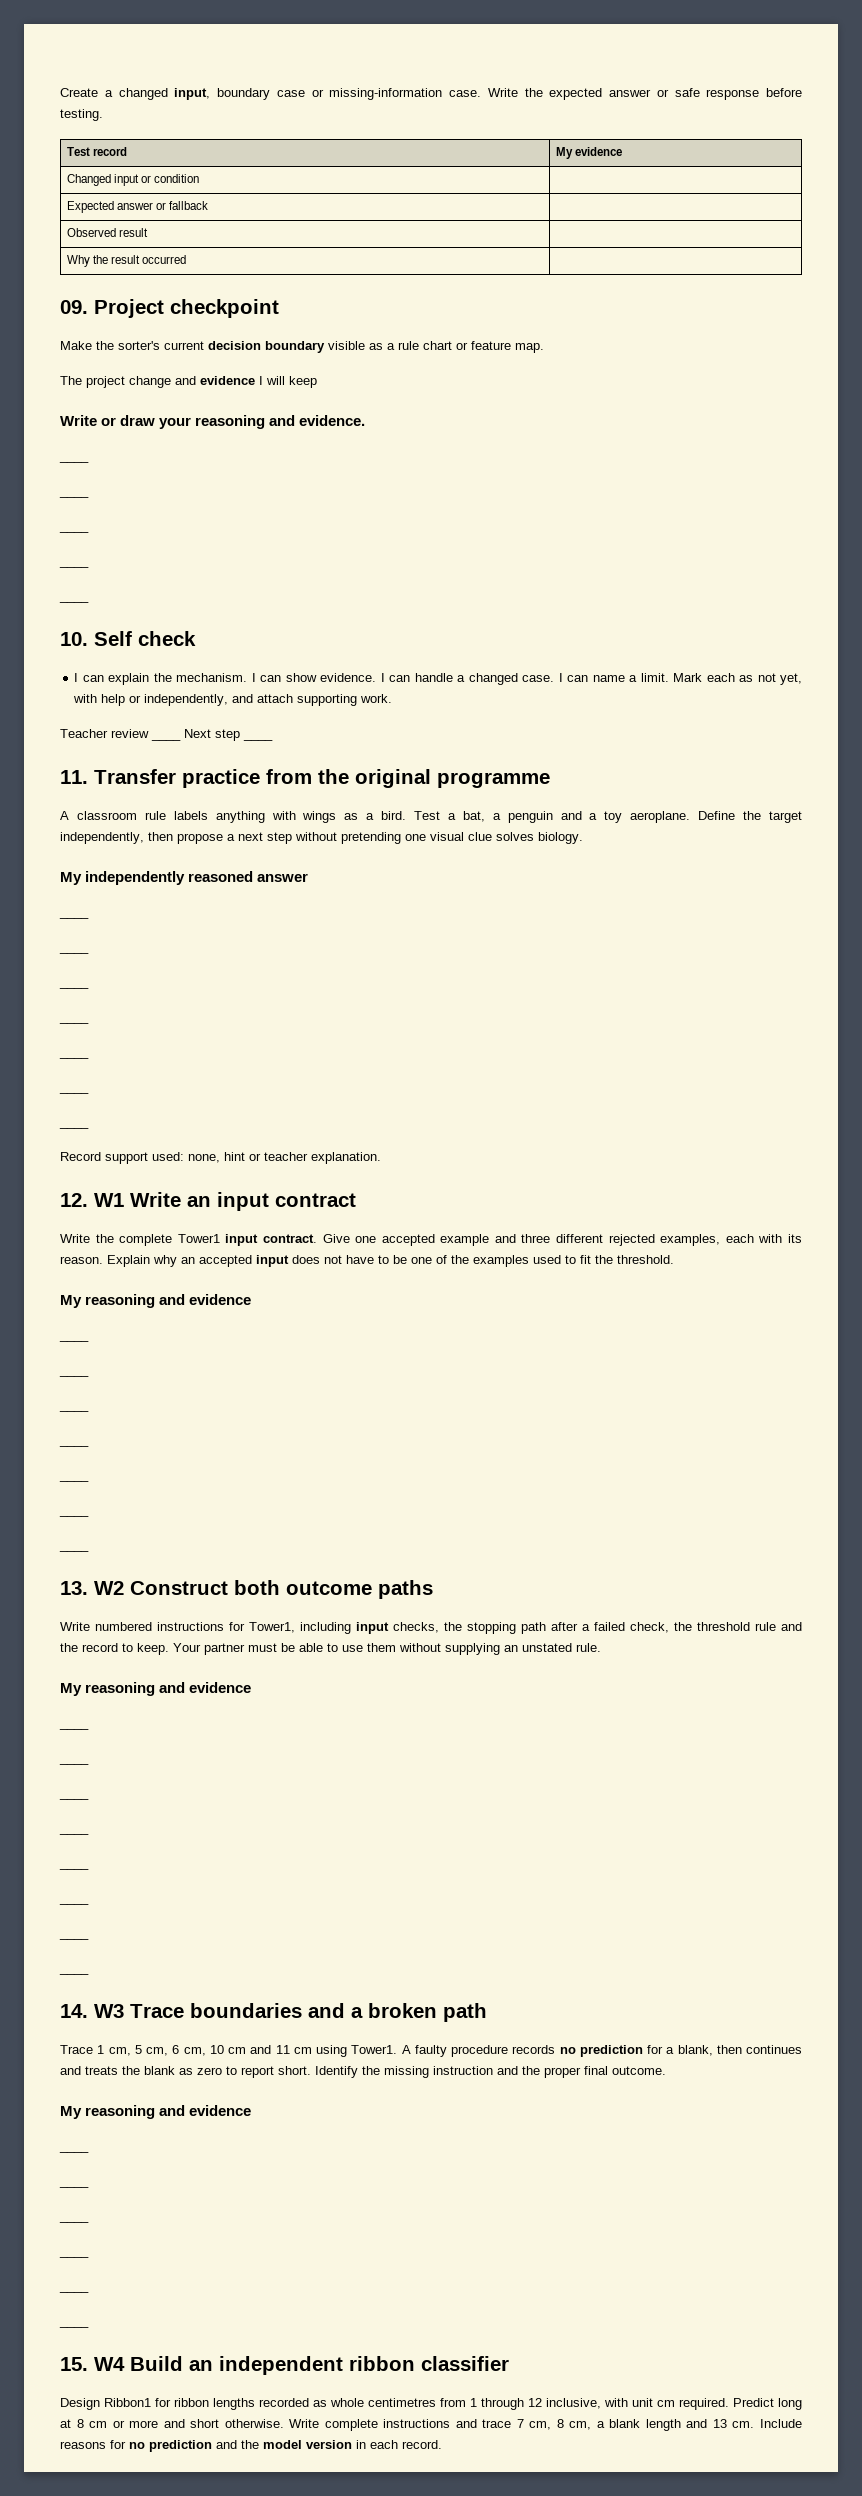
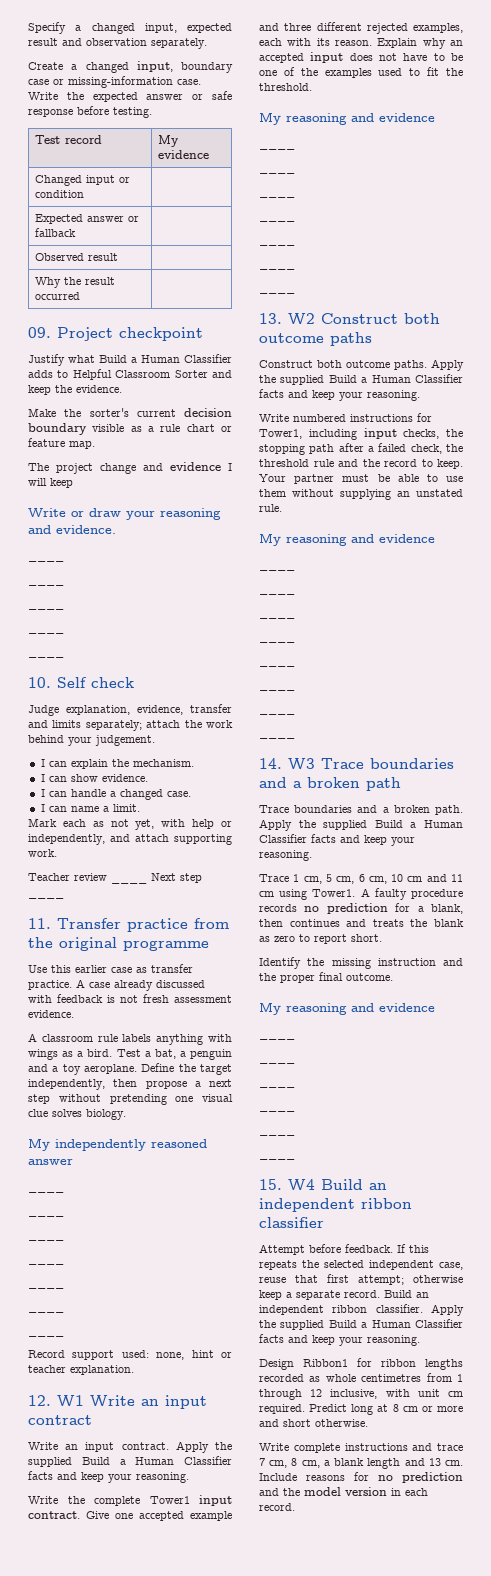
+ Specify a changed input, expected result and observation separately.
+ Justify what Build a Human Classifier adds to Helpful Classroom Sorter and keep the evidence.
+ Judge explanation, evidence, transfer and limits separately; attach the work behind your judgement.
- I can explain the mechanism. I can show evidence. I can handle a changed case. I can name a limit. Mark each as not yet, with help or independently, and attach supporting work.
+ I can explain the mechanism.
+ I can show evidence.
+ I can handle a changed case.
+ I can name a limit.
+ Mark each as not yet, with help or independently, and attach supporting work.
+ Use this earlier case as transfer practice. A case already discussed with feedback is not fresh assessment evidence.
+ Write an input contract. Apply the supplied Build a Human Classifier facts and keep your reasoning.
+ Construct both outcome paths. Apply the supplied Build a Human Classifier facts and keep your reasoning.
+ Trace boundaries and a broken path. Apply the supplied Build a Human Classifier facts and keep your reasoning.
- A faulty procedure records no prediction for a blank, then continues and treats the blank as zero to report short. Identify the missing instruction and the proper final outcome.
+ A faulty procedure records no prediction for a blank, then continues and treats the blank as zero to report short.
+ Identify the missing instruction and the proper final outcome.
+ Attempt before feedback. If this repeats the selected independent case, reuse that first attempt; otherwise keep a separate record. Build an independent ribbon classifier. Apply the supplied Build a Human Classifier facts and keep your reasoning.
- Predict long at 8 cm or more and short otherwise. Write complete instructions and trace 7 cm, 8 cm, a blank length and 13 cm.
+ Predict long at 8 cm or more and short otherwise.
+ Write complete instructions and trace 7 cm, 8 cm, a blank length and 13 cm.

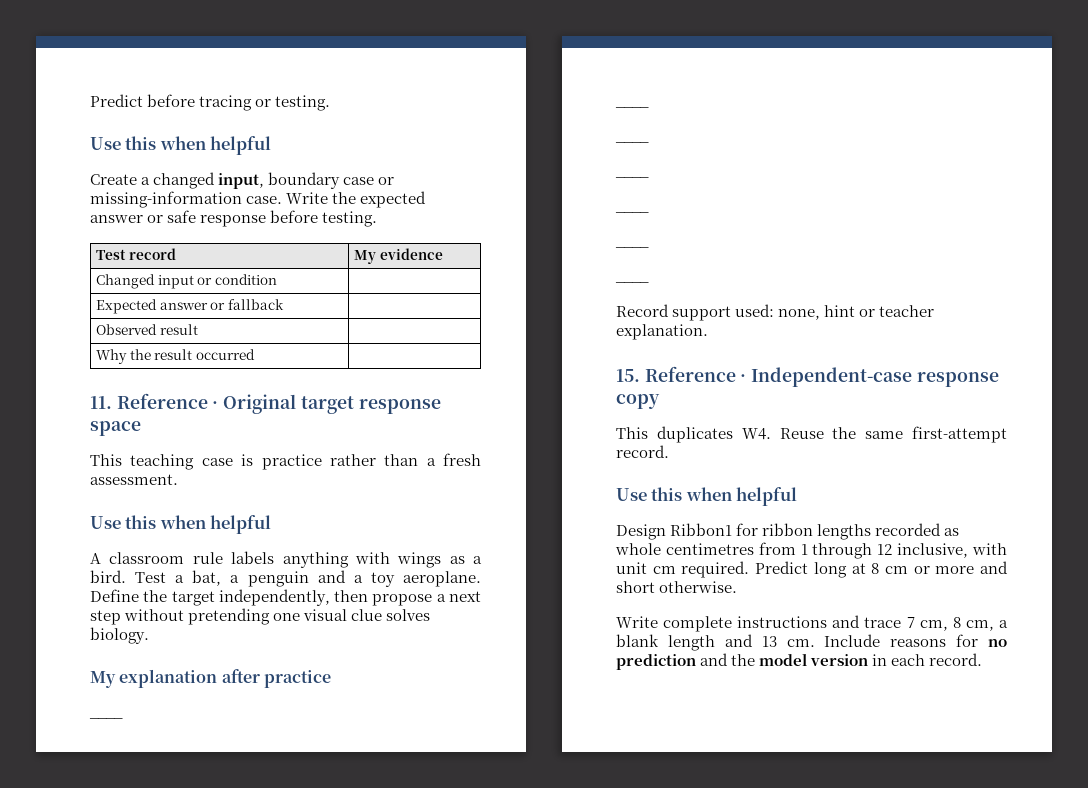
- Specify a changed input, expected result and observation separately.
+ Predict before tracing or testing.
+ Use this when helpful
- 09. Project checkpoint
- Justify what Build a Human Classifier adds to Helpful Classroom Sorter and keep the evidence.
- Make the sorter's current decision boundary visible as a rule chart or feature map.
- The project change and evidence I will keep
- Write or draw your reasoning and evidence.
- ____
- ____
- ____
- ____
- ____
- 10. Self check
- Judge explanation, evidence, transfer and limits separately; attach the work behind your judgement.
- I can explain the mechanism.
- I can show evidence.
- I can handle a changed case.
- I can name a limit.
- Mark each as not yet, with help or independently, and attach supporting work.
- Teacher review ____ Next step ____
- 11. Transfer practice from the original programme
- Use this earlier case as transfer practice. A case already discussed with feedback is not fresh assessment evidence.
+ 11. Reference · Original target response space
+ This teaching case is practice rather than a fresh assessment.
+ Use this when helpful
- My independently reasoned answer
+ My explanation after practice
- 12. W1 Write an input contract
- Write an input contract. Apply the supplied Build a Human Classifier facts and keep your reasoning.
- Write the complete Tower1 input contract. Give one accepted example and three different rejected examples, each with its reason. Explain why an accepted input does not have to be one of the examples used to fit the threshold.
- My reasoning and evidence
- ____
- ____
- ____
- ____
- ____
- ____
- ____
- 13. W2 Construct both outcome paths
- Construct both outcome paths. Apply the supplied Build a Human Classifier facts and keep your reasoning.
- Write numbered instructions for Tower1, including input checks, the stopping path after a failed check, the threshold rule and the record to keep. Your partner must be able to use them without supplying an unstated rule.
- My reasoning and evidence
- ____
- ____
- ____
- ____
- ____
- ____
- ____
- ____
- 14. W3 Trace boundaries and a broken path
- Trace boundaries and a broken path. Apply the supplied Build a Human Classifier facts and keep your reasoning.
- Trace 1 cm, 5 cm, 6 cm, 10 cm and 11 cm using Tower1. A faulty procedure records no prediction for a blank, then continues and treats the blank as zero to report short.
- Identify the missing instruction and the proper final outcome.
- My reasoning and evidence
- ____
- ____
- ____
- ____
- ____
- ____
- 15. W4 Build an independent ribbon classifier
- Attempt before feedback. If this repeats the selected independent case, reuse that first attempt; otherwise keep a separate record. Build an independent ribbon classifier. Apply the supplied Build a Human Classifier facts and keep your reasoning.
+ 15. Reference · Independent-case response copy
+ This duplicates W4. Reuse the same first-attempt record.
+ Use this when helpful

